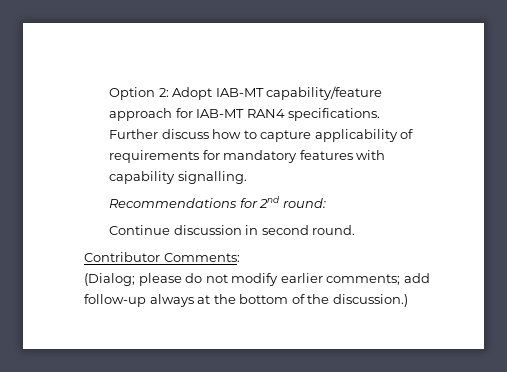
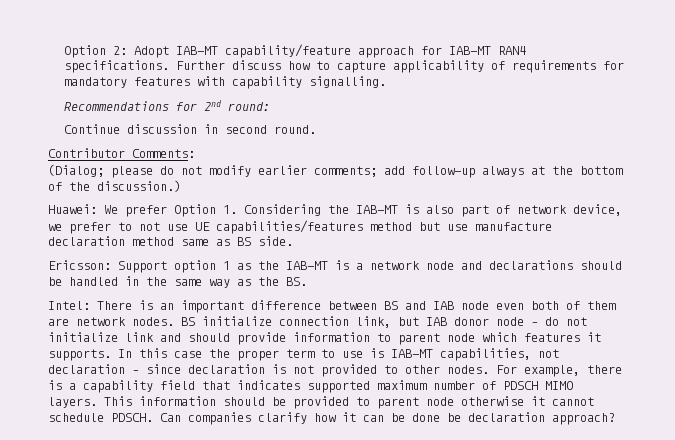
+ Huawei: We prefer Option 1. Considering the IAB-MT is also part of network device, we prefer to not use UE capabilities/features method but use manufacture declaration method same as BS side.
+ Ericsson: Support option 1 as the IAB-MT is a network node and declarations should be handled in the same way as the BS.
+ Intel: There is an important difference between BS and IAB node even both of them are network nodes. BS initialize connection link, but IAB donor node – do not initialize link and should provide information to parent node which features it supports. In this case the proper term to use is IAB-MT capabilities, not declaration – since declaration is not provided to other nodes. For example, there is a capability field that indicates supported maximum number of PDSCH MIMO layers. This information should be provided to parent node otherwise it cannot schedule PDSCH. Can companies clarify how it can be done be declaration approach?

